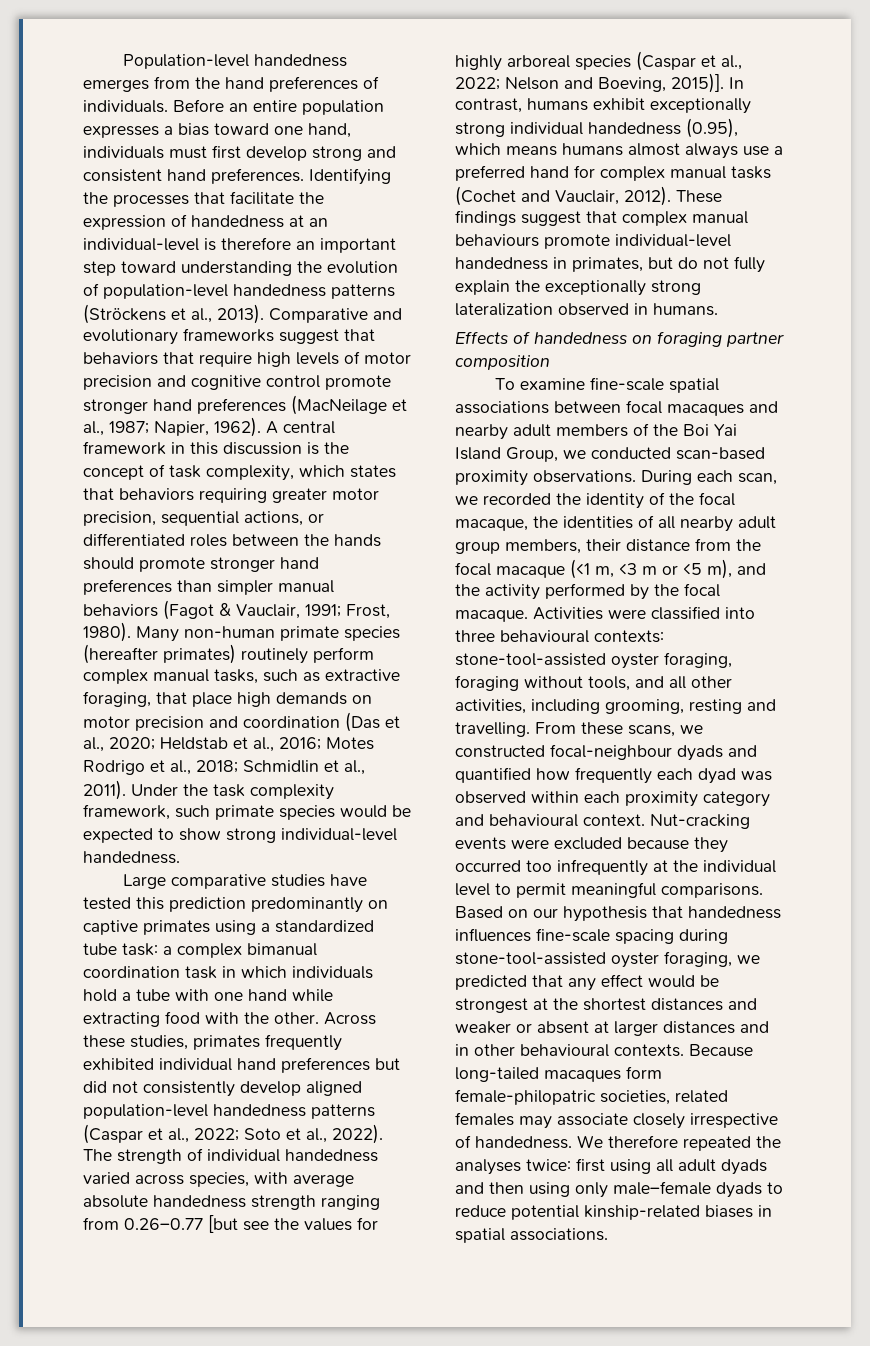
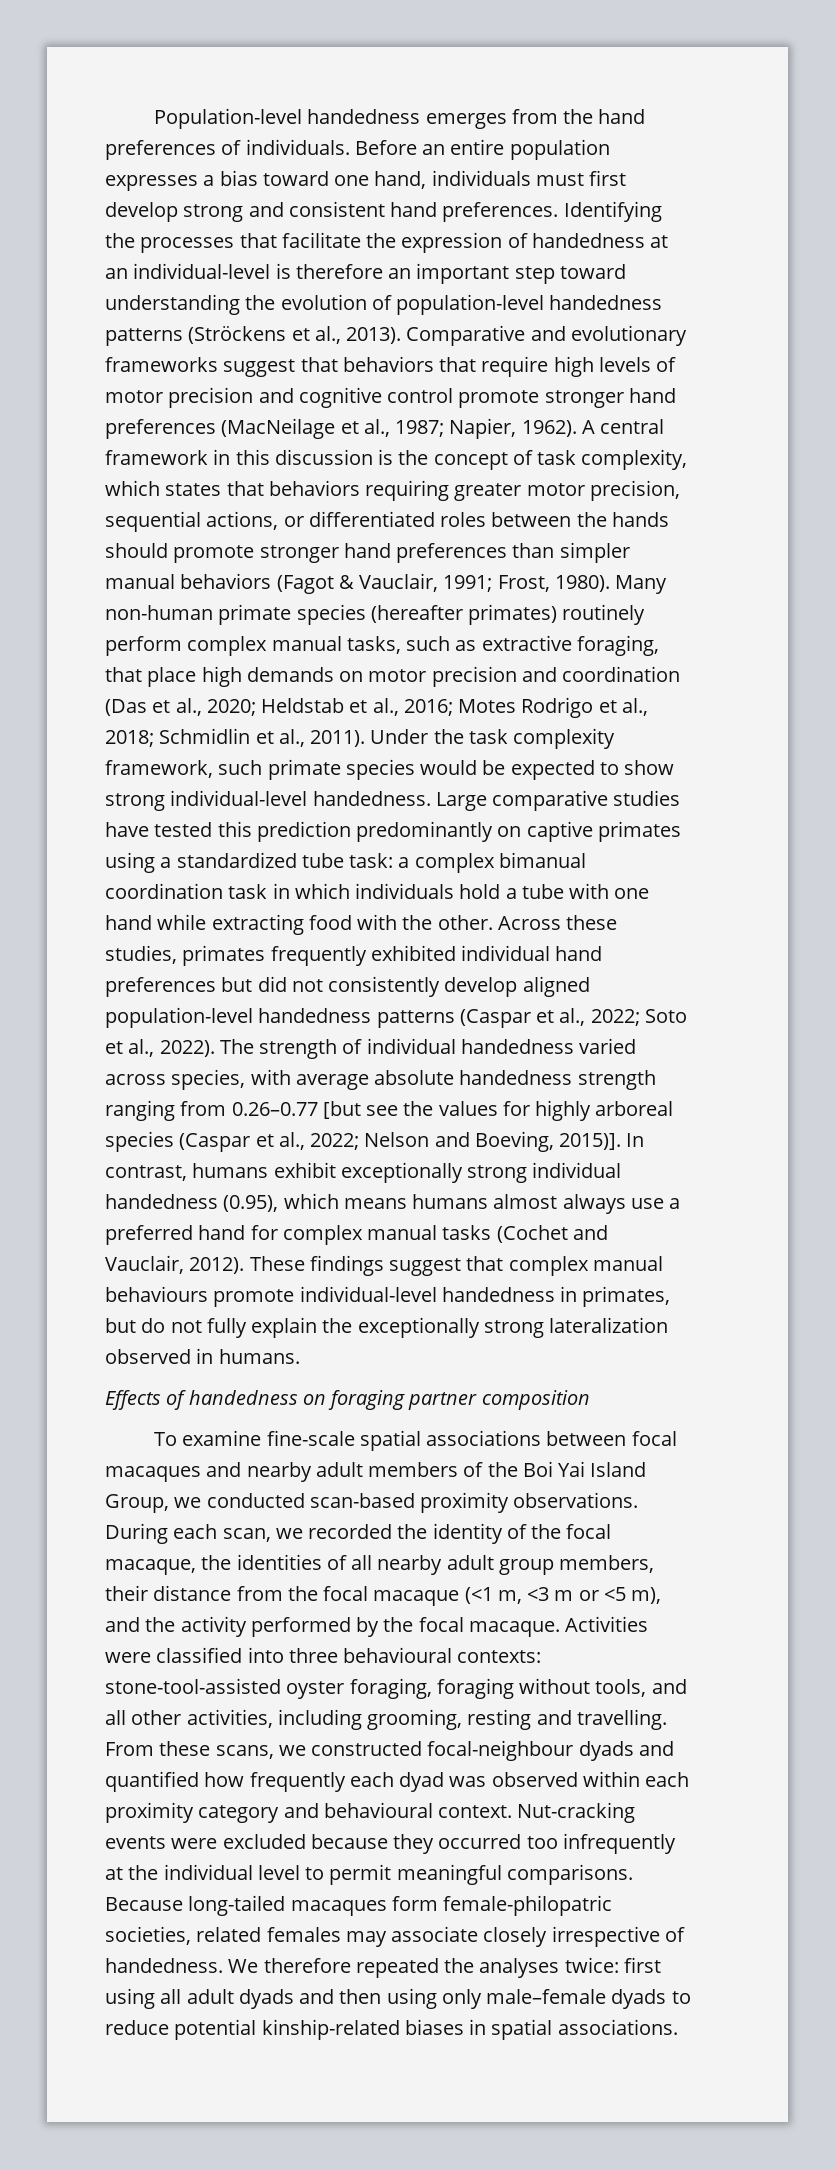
- Under the task complexity framework, such primate species would be expected to show strong individual-level handedness.
- Large comparative studies have tested this prediction predominantly on captive primates using a standardized tube task: a complex bimanual coordination task in which individuals hold a tube with one hand while extracting food with the other.
+ Under the task complexity framework, such primate species would be expected to show strong individual-level handedness. Large comparative studies have tested this prediction predominantly on captive primates using a standardized tube task: a complex bimanual coordination task in which individuals hold a tube with one hand while extracting food with the other.
- Based on our hypothesis that handedness influences fine-scale spacing during stone-tool-assisted oyster foraging, we predicted that any effect would be strongest at the shortest distances and weaker or absent at larger distances and in other behavioural contexts.

